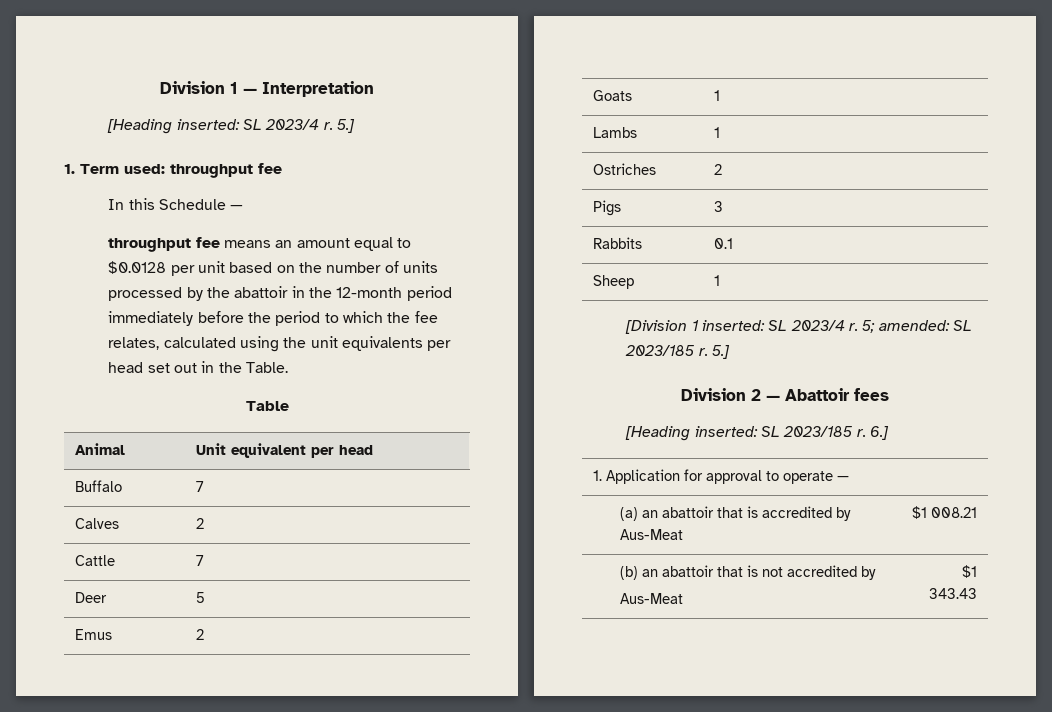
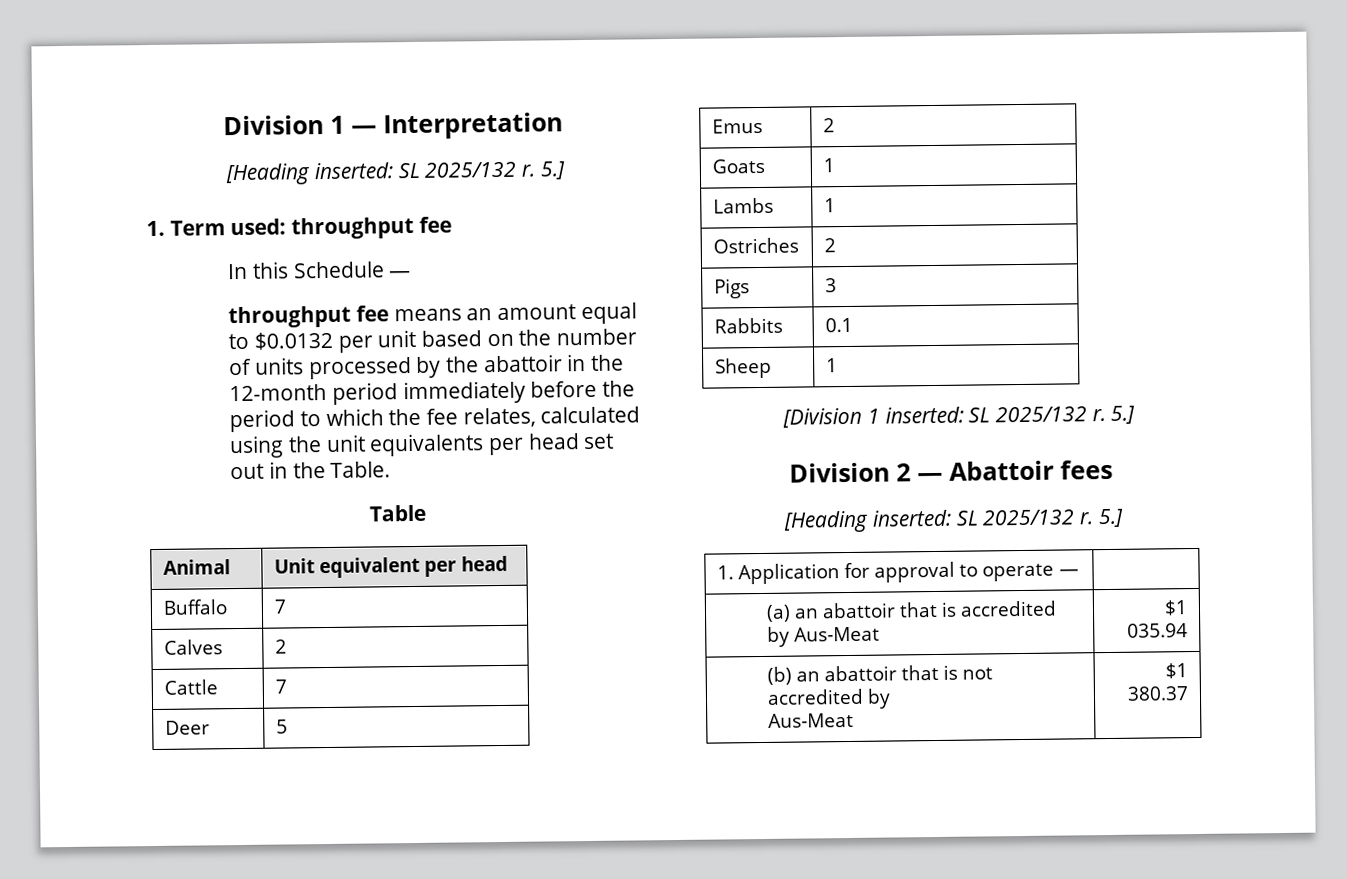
  Division 1 — Interpretation
- [Heading inserted: SL 2023/4 r.
+ [Heading inserted: SL 2025/132 r.
- throughput fee means an amount equal to $0.0128 per unit based on the number of units processed by the abattoir in the 12-month period immediately before the period to which the fee relates, calculated using the unit equivalents per head set out in the Table.
+ throughput fee means an amount equal to $0.0132 per unit based on the number of units processed by the abattoir in the 12-month period immediately before the period to which the fee relates, calculated using the unit equivalents per head set out in the Table.
- [Division 1 inserted: SL 2023/4 r. 5; amended: SL 2023/185 r.
+ [Division 1 inserted: SL 2025/132 r.
  Division 2 — Abattoir fees
- [Heading inserted: SL 2023/185 r. 6.]
+ [Heading inserted: SL 2025/132 r. 5.]
- (a) an abattoir that is accredited by Aus-Meat | $1 008.21
+ (a) an abattoir that is accredited by Aus-Meat | $1 035.94
  (b) an abattoir that is not accredited by
- Aus-Meat | $1 343.43
+ Aus-Meat | $1 380.37

